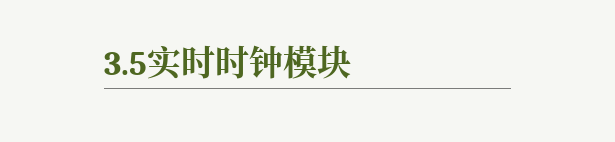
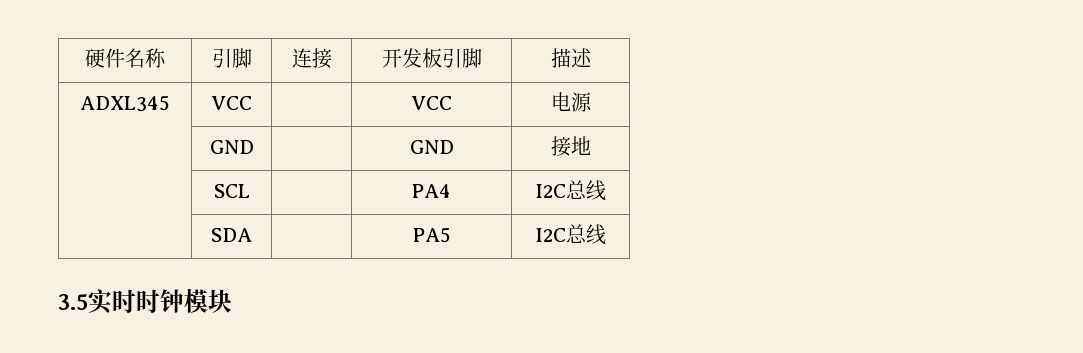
+ 硬件名称 | 引脚 | 连接 | 开发板引脚 | 描述
+ ADXL345 | VCC | | VCC | 电源
+ | GND | | GND | 接地
+ | SCL | | PA4 | I2C总线
+ | SDA | | PA5 | I2C总线

